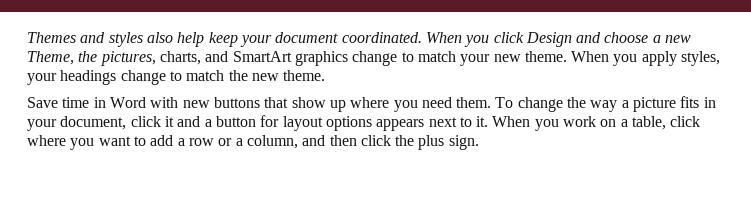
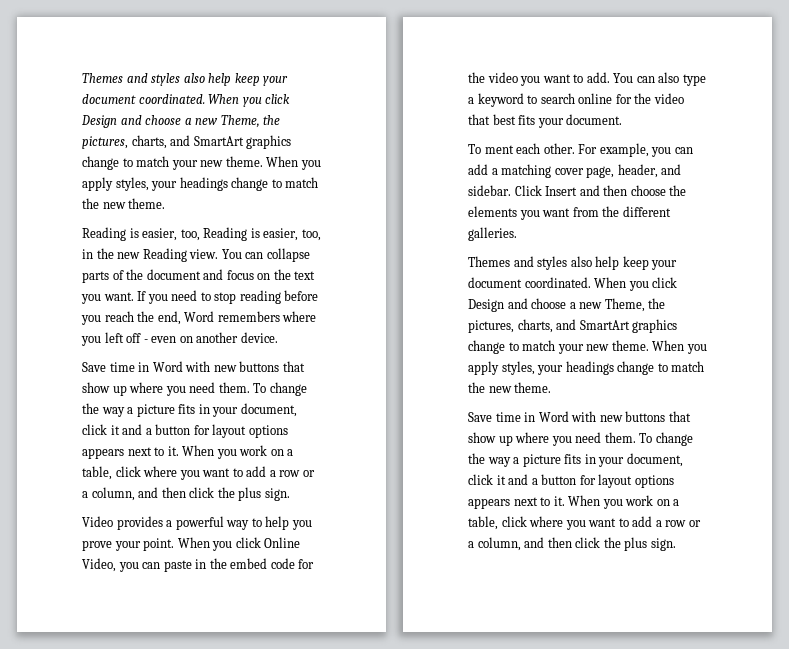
+ Reading is easier, too, Reading is easier, too, in the new Reading view. You can collapse parts of the document and focus on the text you want. If you need to stop reading before you reach the end, Word remembers where you left off - even on another device.
+ Save time in Word with new buttons that show up where you need them. To change the way a picture fits in your document, click it and a button for layout options appears next to it. When you work on a table, click where you want to add a row or a column, and then click the plus sign.
+ Video provides a powerful way to help you prove your point. When you click Online Video, you can paste in the embed code for the video you want to add. You can also type a keyword to search online for the video that best fits your document.
+ To ment each other. For example, you can add a matching cover page, header, and sidebar. Click Insert and then choose the elements you want from the different galleries.
+ Themes and styles also help keep your document coordinated. When you click Design and choose a new Theme, the pictures, charts, and SmartArt graphics change to match your new theme. When you apply styles, your headings change to match the new theme.

